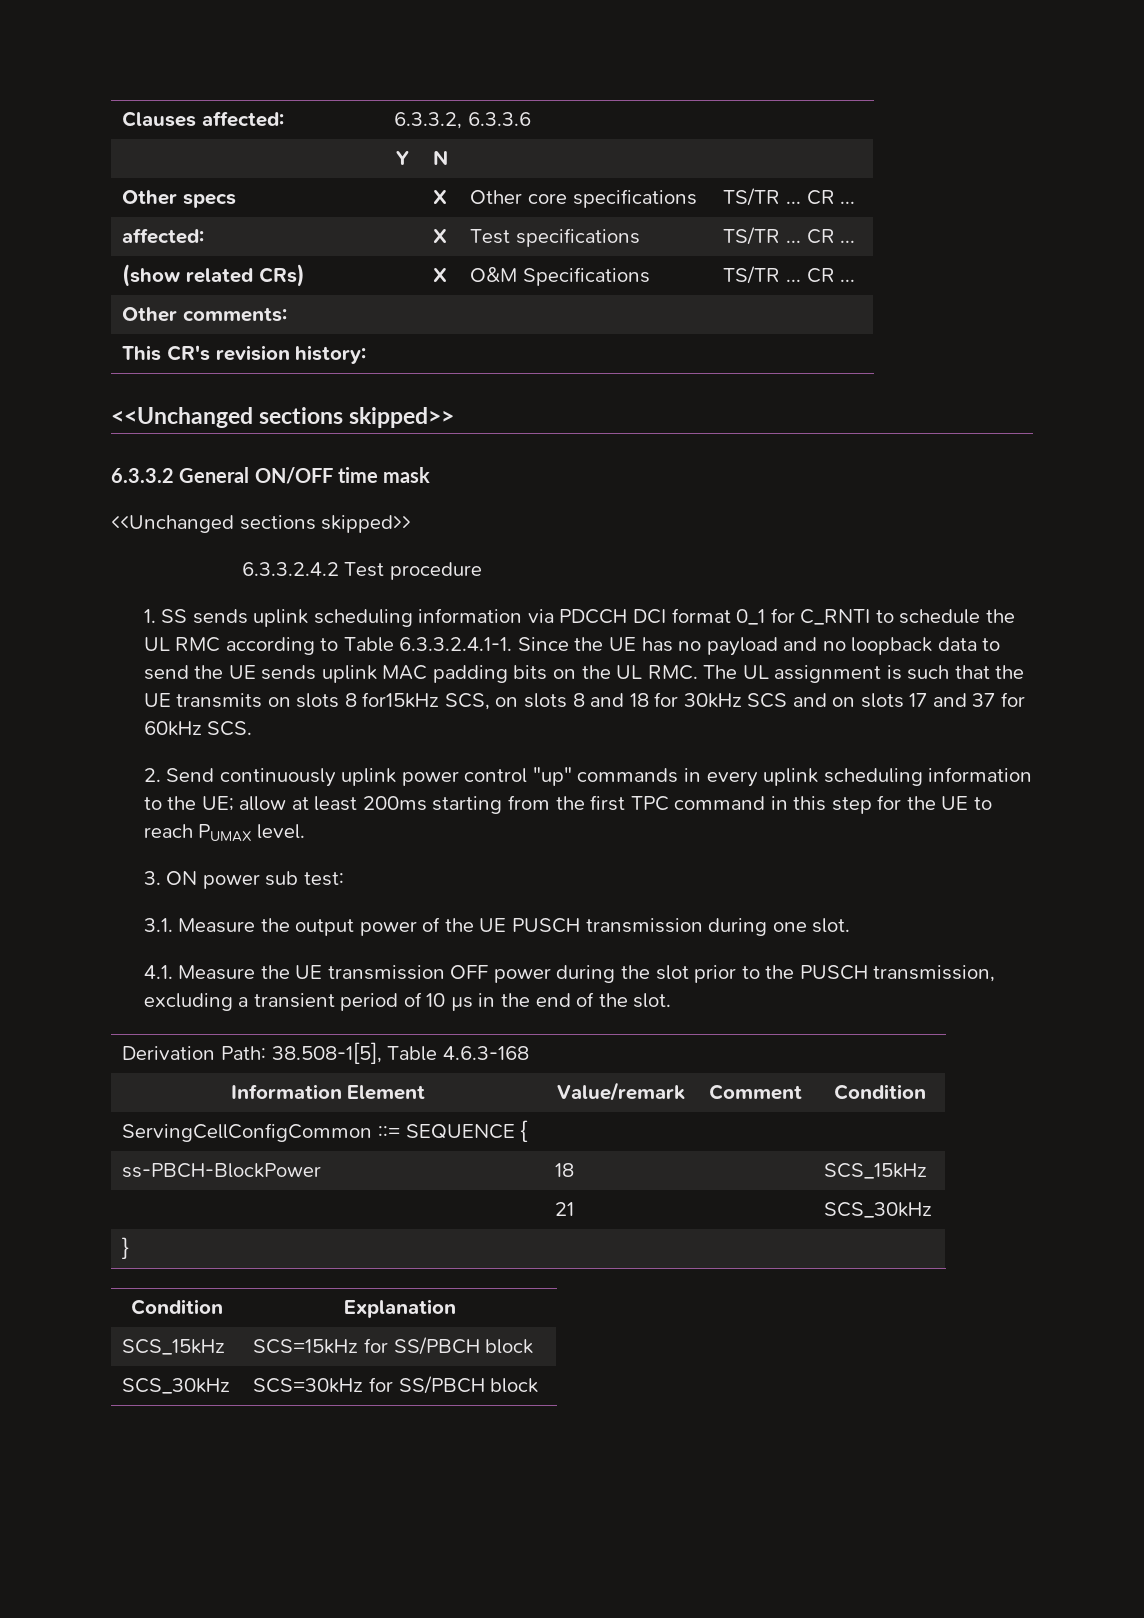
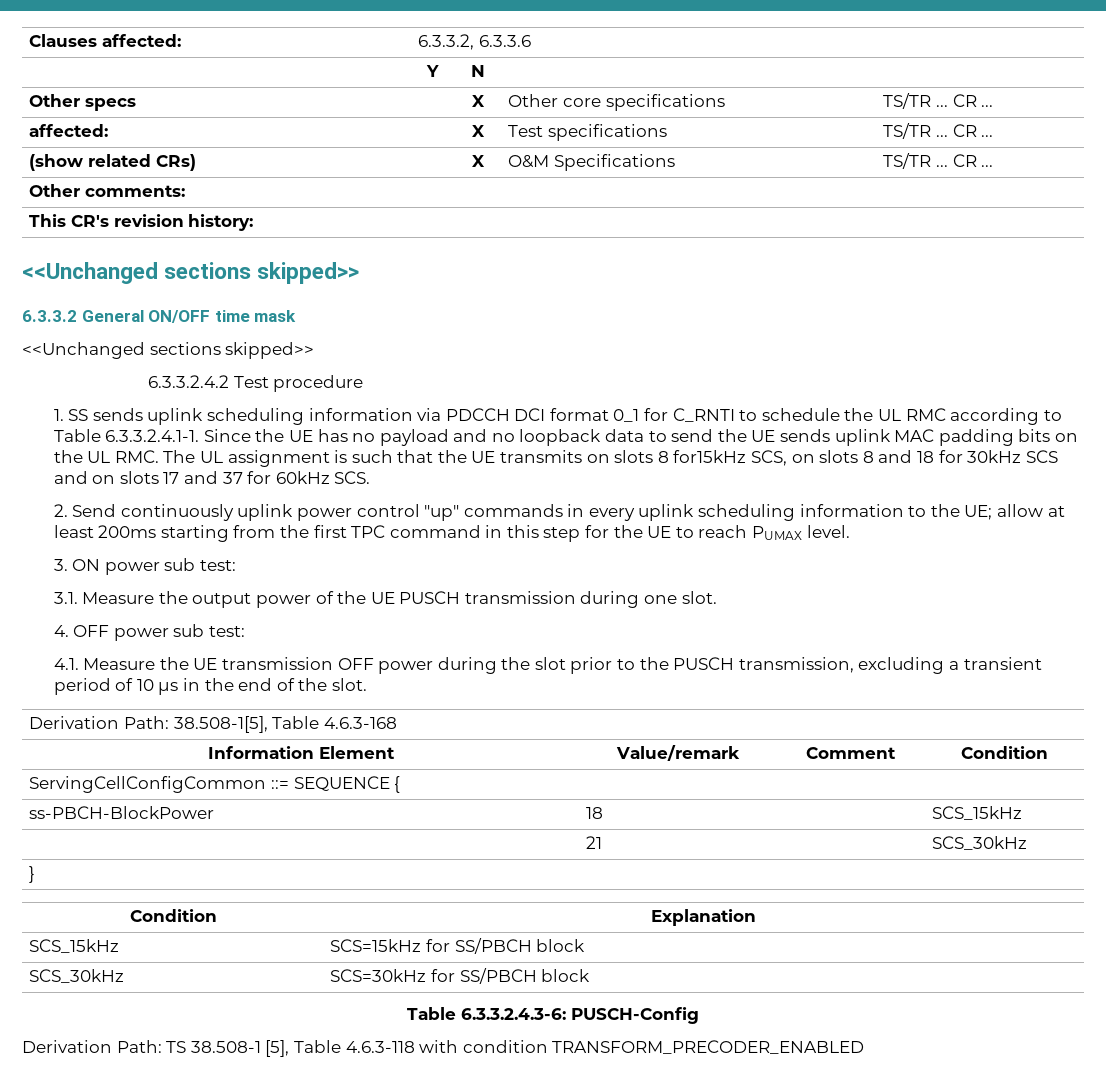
+ 4. OFF power sub test:
+ Table 6.3.3.2.4.3-6: PUSCH-Config
+ Derivation Path: TS 38.508-1 [5], Table 4.6.3-118 with condition TRANSFORM_PRECODER_ENABLED

